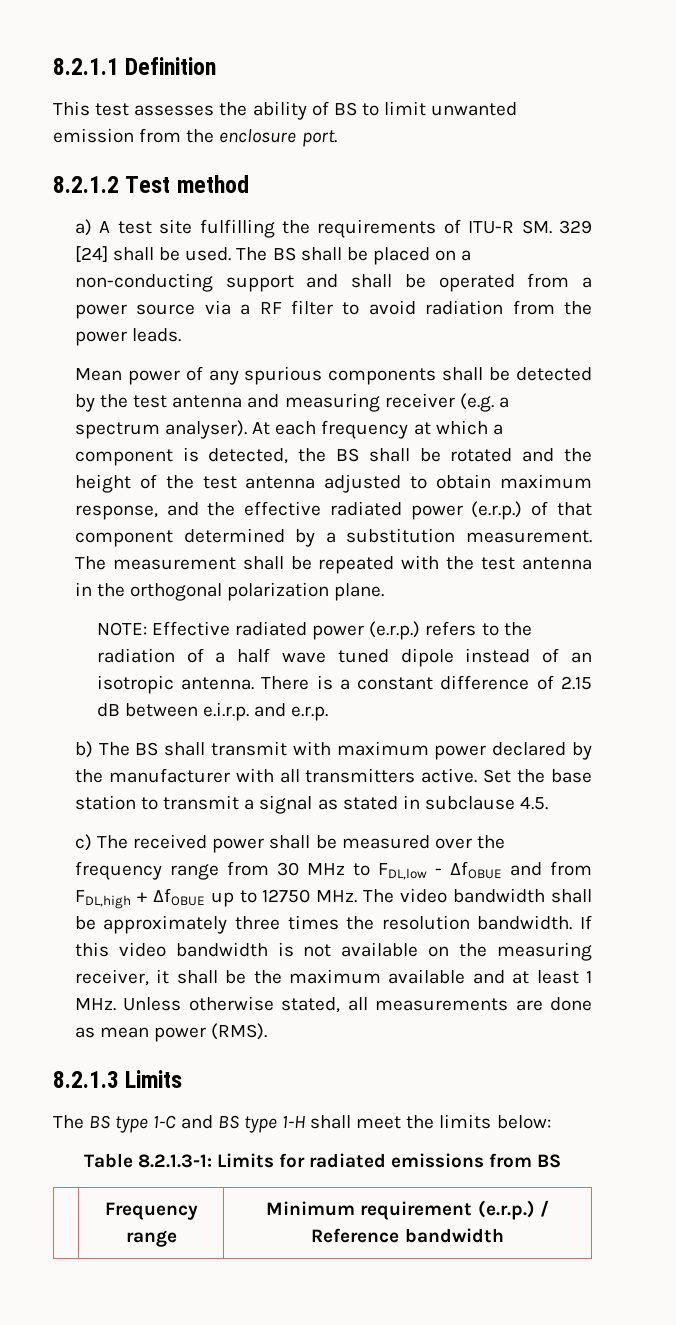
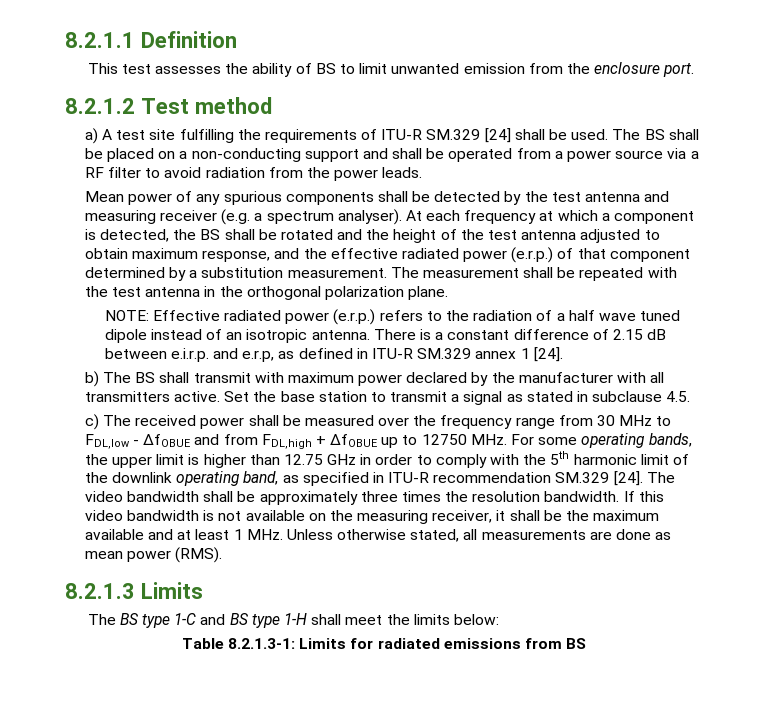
- a) A test site fulfilling the requirements of ITU-R SM. 329 [24] shall be used.
+ a) A test site fulfilling the requirements of ITU-R SM.329 [24] shall be used.
- There is a constant difference of 2.15 dB between e.i.r.p. and e.r.p.
+ There is a constant difference of 2.15 dB between e.i.r.p. and e.r.p, as defined in ITU-R SM.329 annex 1 [24].
- c) The received power shall be measured over the frequency range from 30 MHz to FDL,low - ΔfOBUE and from FDL,high + ΔfOBUE up to 12750 MHz. The video bandwidth shall be approximately three times the resolution bandwidth.
+ c) The received power shall be measured over the frequency range from 30 MHz to FDL,low - ΔfOBUE and from FDL,high + ΔfOBUE up to 12750 MHz. For some operating bands, the upper limit is higher than 12.75 GHz in order to comply with the 5th harmonic limit of the downlink operating band, as specified in ITU-R recommendation SM.329 [24]. The video bandwidth shall be approximately three times the resolution bandwidth.
- | Frequency range | Minimum requirement (e.r.p.) / Reference bandwidth

